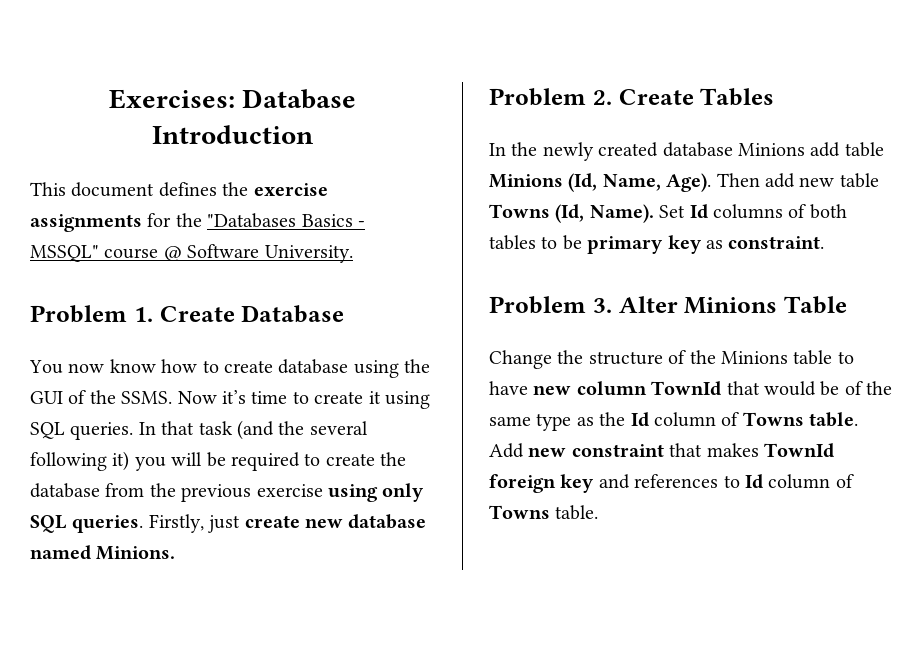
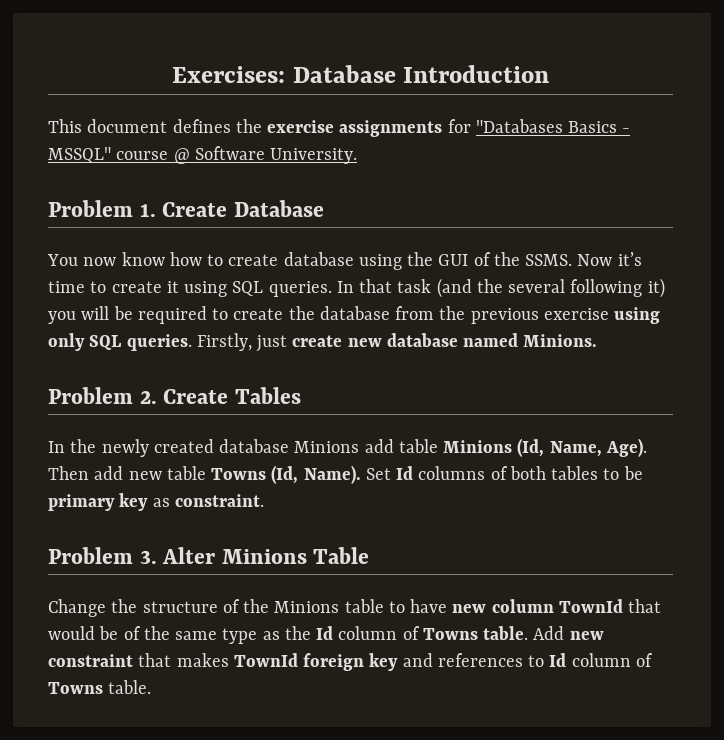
- This document defines the exercise assignments for the "Databases Basics - MSSQL" course @ Software University.
+ This document defines the exercise assignments for "Databases Basics - MSSQL" course @ Software University.

